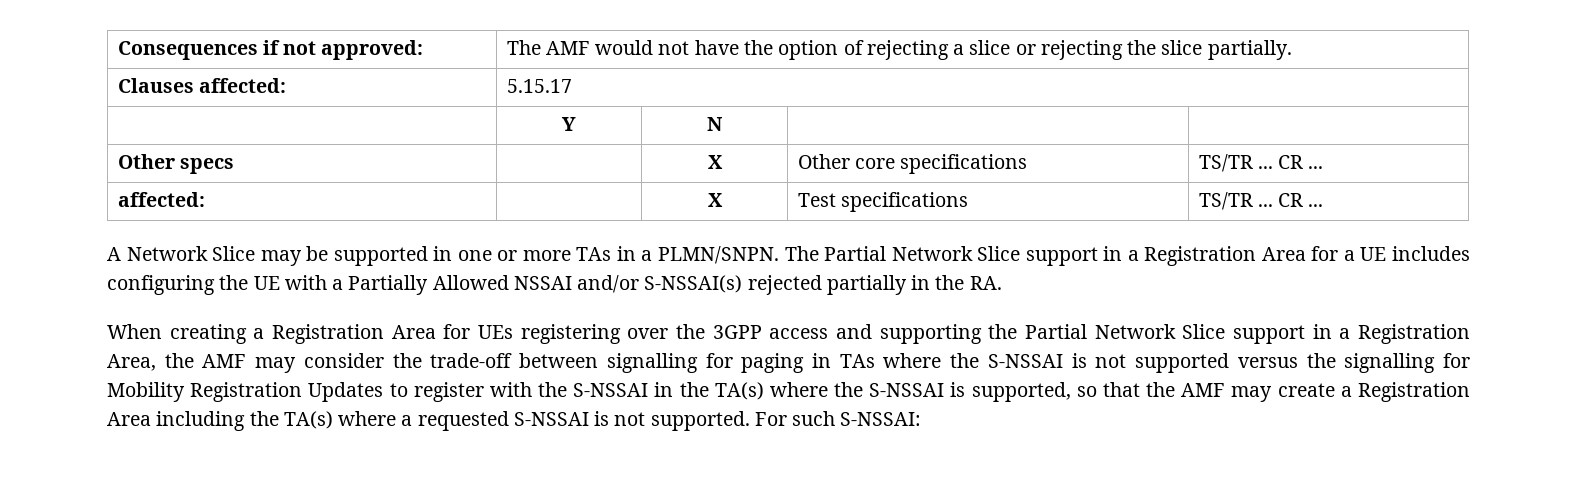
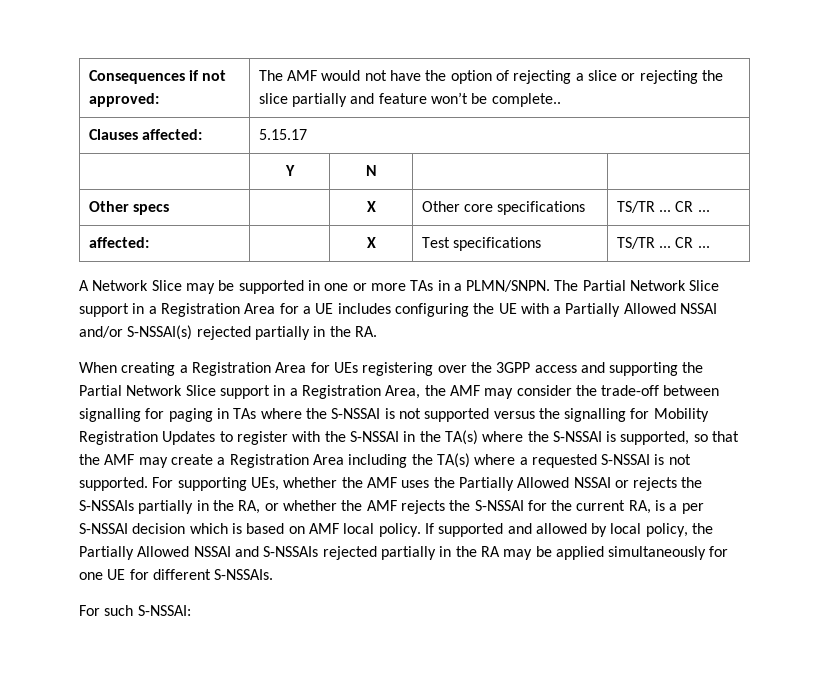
- Consequences if not approved: | The AMF would not have the option of rejecting a slice or rejecting the slice partially.
+ Consequences if not approved: | The AMF would not have the option of rejecting a slice or rejecting the slice partially and feature won’t be complete..
+ For supporting UEs, whether the AMF uses the Partially Allowed NSSAI or rejects the S-NSSAIs partially in the RA, or whether the AMF rejects the S-NSSAI for the current RA, is a per S-NSSAI decision which is based on AMF local policy. If supported and allowed by local policy, the Partially Allowed NSSAI and S-NSSAIs rejected partially in the RA may be applied simultaneously for one UE for different S-NSSAIs.

